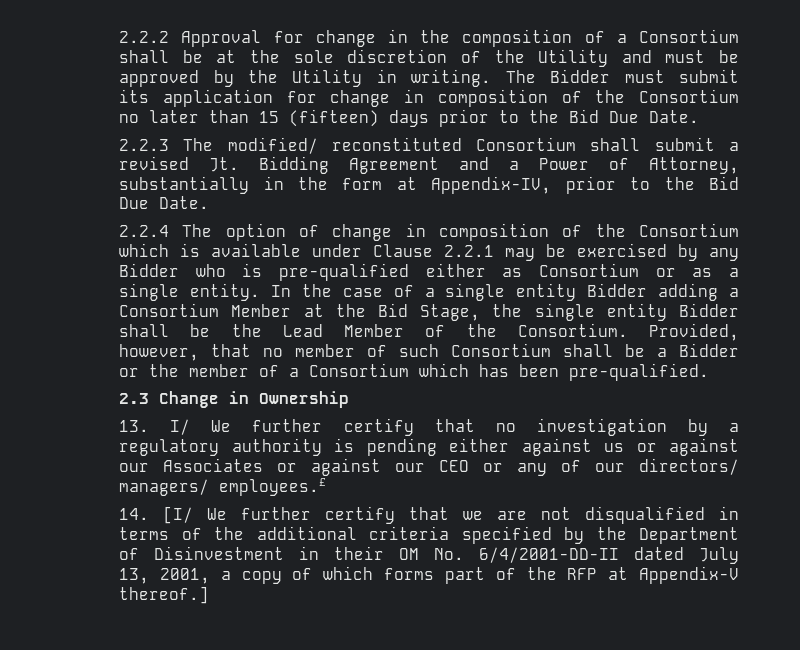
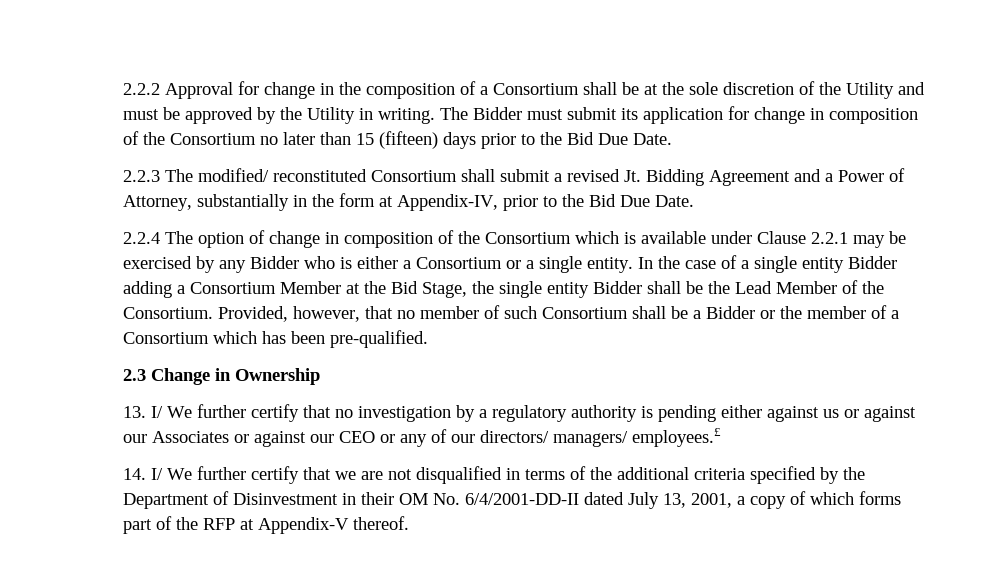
- 2.2.4 The option of change in composition of the Consortium which is available under Clause 2.2.1 may be exercised by any Bidder who is pre-qualified either as Consortium or as a single entity.
+ 2.2.4 The option of change in composition of the Consortium which is available under Clause 2.2.1 may be exercised by any Bidder who is either a Consortium or a single entity.
- 14. [I/ We further certify that we are not disqualified in terms of the additional criteria specified by the Department of Disinvestment in their OM No. 6/4/2001-DD-II dated July 13, 2001, a copy of which forms part of the RFP at Appendix-V thereof.]
+ 14. I/ We further certify that we are not disqualified in terms of the additional criteria specified by the Department of Disinvestment in their OM No. 6/4/2001-DD-II dated July 13, 2001, a copy of which forms part of the RFP at Appendix-V thereof.

